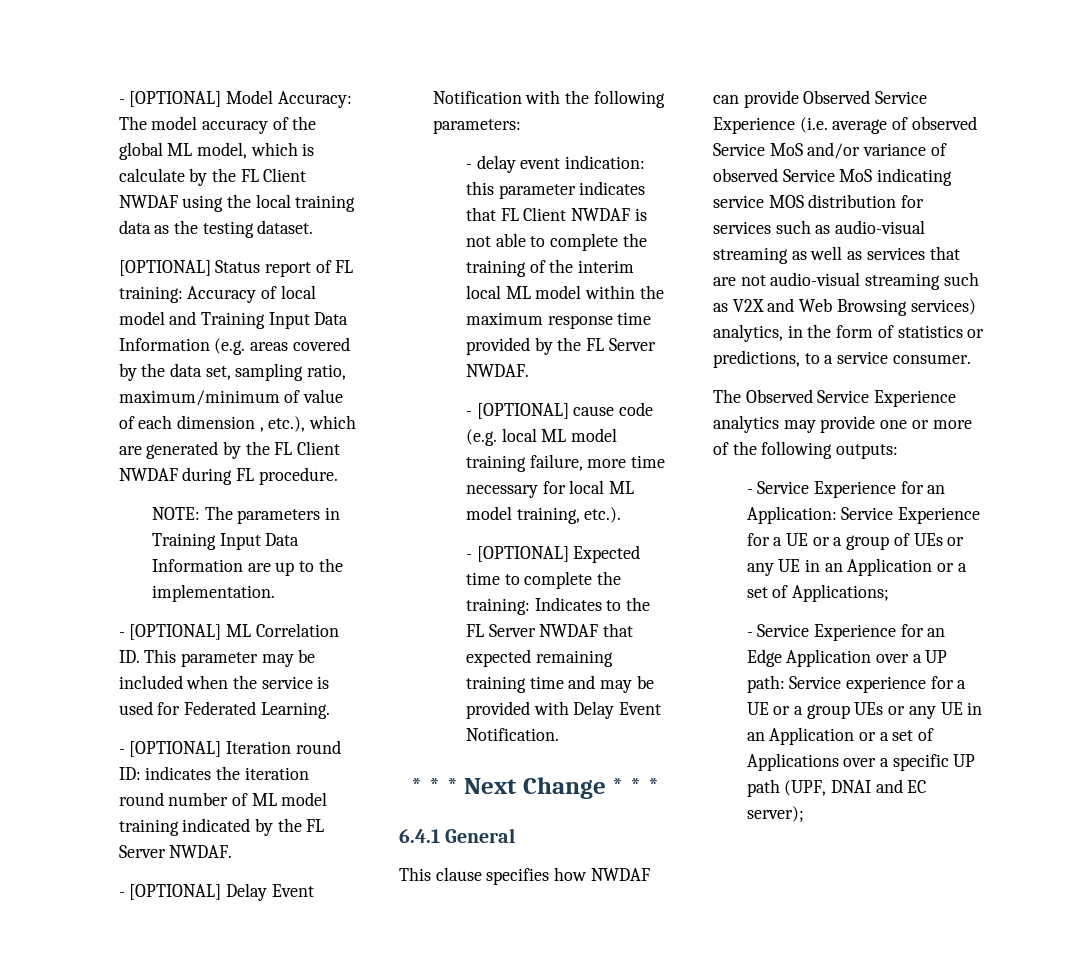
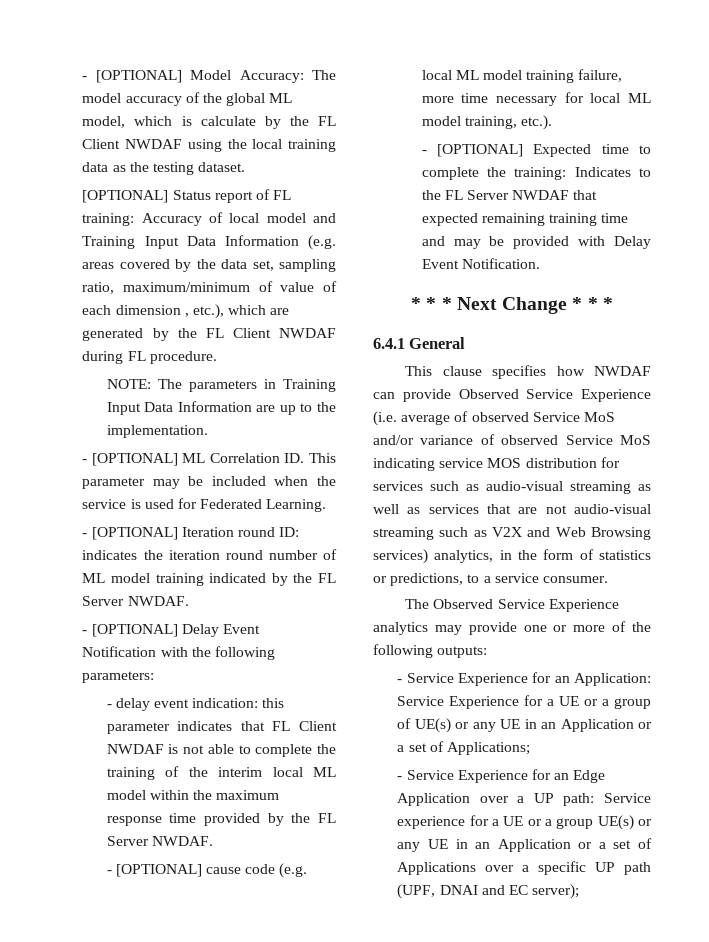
- - Service Experience for an Application: Service Experience for a UE or a group of UEs or any UE in an Application or a set of Applications;
+ - Service Experience for an Application: Service Experience for a UE or a group of UE(s) or any UE in an Application or a set of Applications;
- - Service Experience for an Edge Application over a UP path: Service experience for a UE or a group UEs or any UE in an Application or a set of Applications over a specific UP path (UPF, DNAI and EC server);
+ - Service Experience for an Edge Application over a UP path: Service experience for a UE or a group UE(s) or any UE in an Application or a set of Applications over a specific UP path (UPF, DNAI and EC server);

